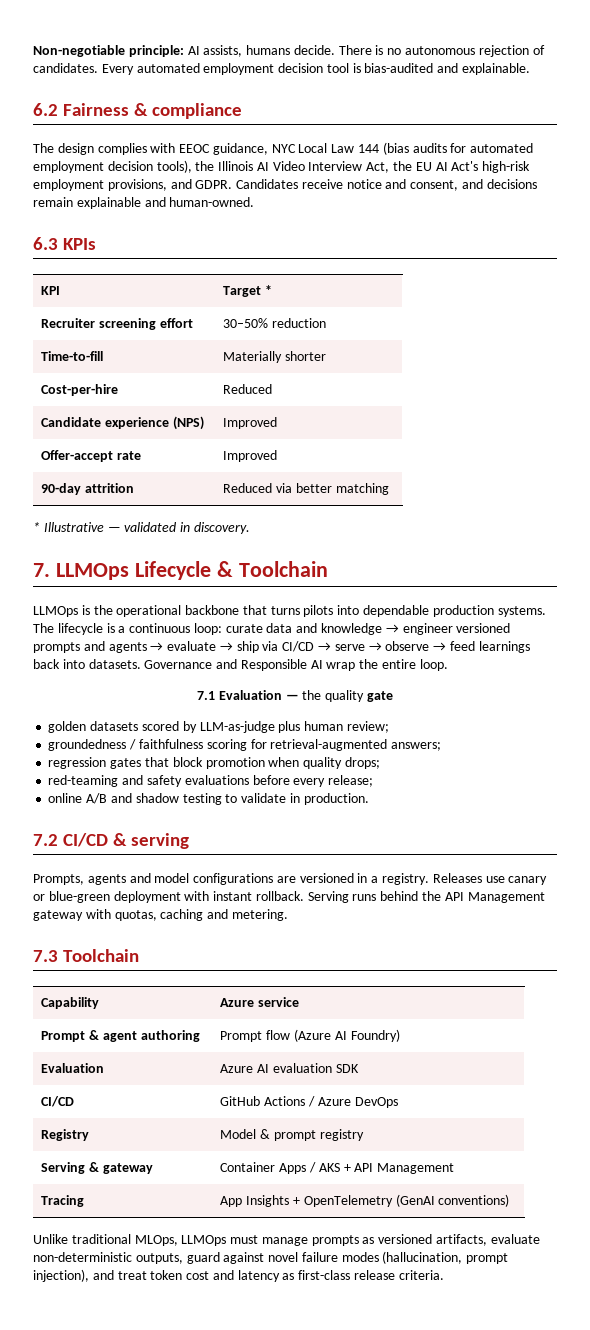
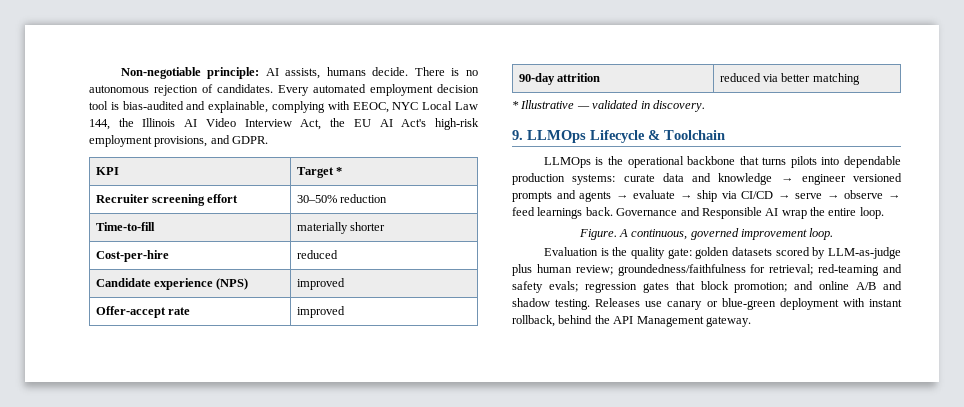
- Every automated employment decision tool is bias-audited and explainable.
- 6.2 Fairness & compliance
- The design complies with EEOC guidance, NYC Local Law 144 (bias audits for automated employment decision tools), the Illinois AI Video Interview Act, the EU AI Act's high-risk employment provisions, and GDPR. Candidates receive notice and consent, and decisions remain explainable and human-owned.
- 6.3 KPIs
+ Every automated employment decision tool is bias-audited and explainable, complying with EEOC, NYC Local Law 144, the Illinois AI Video Interview Act, the EU AI Act's high-risk employment provisions, and GDPR.
- Time-to-fill | Materially shorter
+ Time-to-fill | materially shorter
- Cost-per-hire | Reduced
+ Cost-per-hire | reduced
- Candidate experience (NPS) | Improved
+ Candidate experience (NPS) | improved
- Offer-accept rate | Improved
+ Offer-accept rate | improved
- 90-day attrition | Reduced via better matching
+ 90-day attrition | reduced via better matching
- 7. LLMOps Lifecycle & Toolchain
+ 9. LLMOps Lifecycle & Toolchain
- LLMOps is the operational backbone that turns pilots into dependable production systems. The lifecycle is a continuous loop: curate data and knowledge → engineer versioned prompts and agents → evaluate → ship via CI/CD → serve → observe → feed learnings back into datasets.
+ LLMOps is the operational backbone that turns pilots into dependable production systems: curate data and knowledge → engineer versioned prompts and agents → evaluate → ship via CI/CD → serve → observe → feed learnings back.
- 7.1 Evaluation — the quality gate
- golden datasets scored by LLM-as-judge plus human review;
- groundedness / faithfulness scoring for retrieval-augmented answers;
- regression gates that block promotion when quality drops;
- red-teaming and safety evaluations before every release;
- online A/B and shadow testing to validate in production.
- 7.2 CI/CD & serving
- Prompts, agents and model configurations are versioned in a registry.
+ Figure. A continuous, governed improvement loop.
+ Evaluation is the quality gate: golden datasets scored by LLM-as-judge plus human review; groundedness/faithfulness for retrieval; red-teaming and safety evals; regression gates that block promotion; and online A/B and shadow testing.
- Releases use canary or blue-green deployment with instant rollback. Serving runs behind the API Management gateway with quotas, caching and metering.
- 7.3 Toolchain
- Capability | Azure service
- Prompt & agent authoring | Prompt flow (Azure AI Foundry)
- Evaluation | Azure AI evaluation SDK
- CI/CD | GitHub Actions / Azure DevOps
- Registry | Model & prompt registry
- Serving & gateway | Container Apps / AKS + API Management
- Tracing | App Insights + OpenTelemetry (GenAI conventions)
- Unlike traditional MLOps, LLMOps must manage prompts as versioned artifacts, evaluate non-deterministic outputs, guard against novel failure modes (hallucination, prompt injection), and treat token cost and latency as first-class release criteria.
+ Releases use canary or blue-green deployment with instant rollback, behind the API Management gateway.

